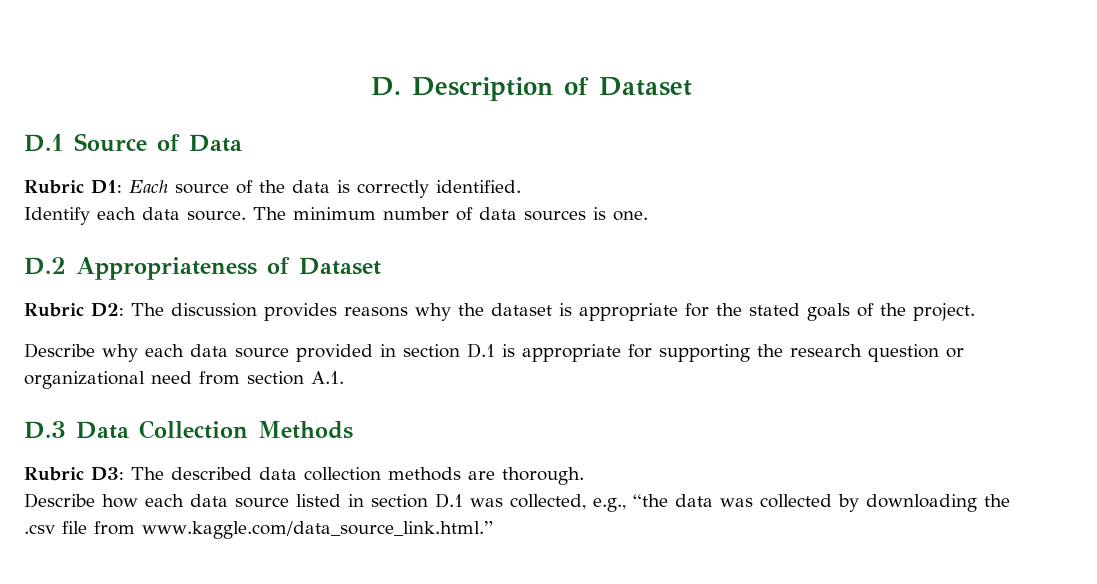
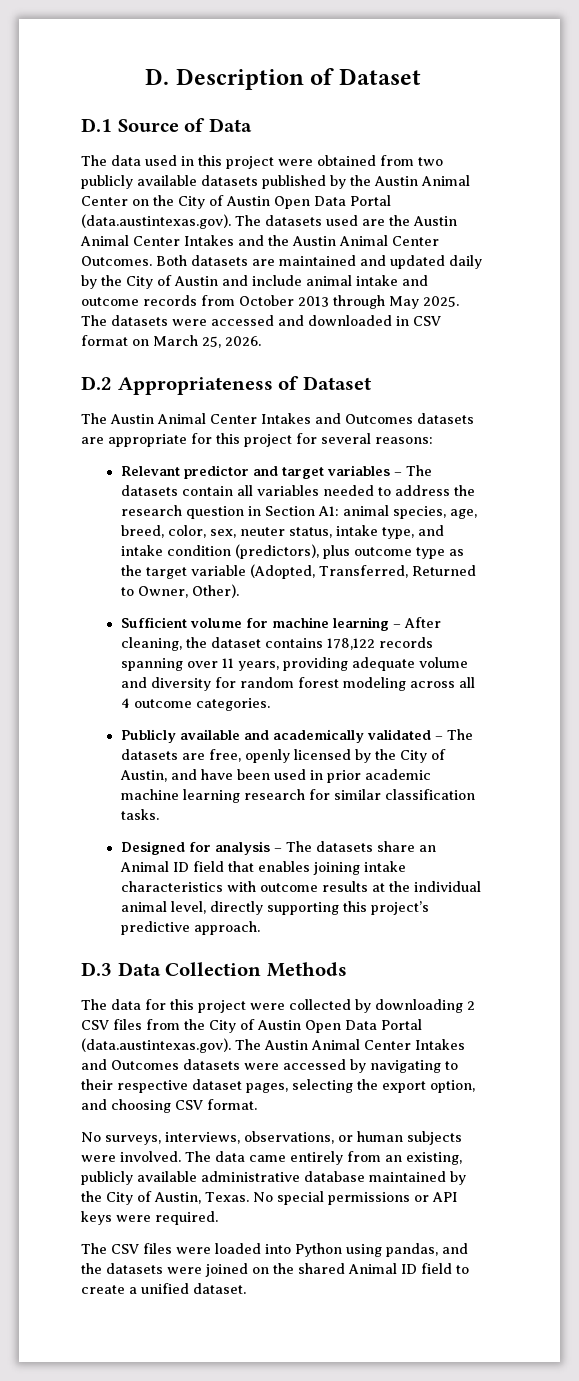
- Rubric D1: Each source of the data is correctly identified.
- Identify each data source. The minimum number of data sources is one.
+ The data used in this project were obtained from two publicly available datasets published by the Austin Animal Center on the City of Austin Open Data Portal (data.austintexas.gov). The datasets used are the Austin Animal Center Intakes and the Austin Animal Center Outcomes. Both datasets are maintained and updated daily by the City of Austin and include animal intake and outcome records from October 2013 through May 2025. The datasets were accessed and downloaded in CSV format on March 25, 2026.
  D.2 Appropriateness of Dataset
- Rubric D2: The discussion provides reasons why the dataset is appropriate for the stated goals of the project.
- Describe why each data source provided in section D.1 is appropriate for supporting the research question or organizational need from section A.1.
+ The Austin Animal Center Intakes and Outcomes datasets are appropriate for this project for several reasons:
+ Relevant predictor and target variables – The datasets contain all variables needed to address the research question in Section A1: animal species, age, breed, color, sex, neuter status, intake type, and intake condition (predictors), plus outcome type as the target variable (Adopted, Transferred, Returned to Owner, Other).
+ Sufficient volume for machine learning – After cleaning, the dataset contains 178,122 records spanning over 11 years, providing adequate volume and diversity for random forest modeling across all 4 outcome categories.
+ Publicly available and academically validated – The datasets are free, openly licensed by the City of Austin, and have been used in prior academic machine learning research for similar classification tasks.
+ Designed for analysis – The datasets share an Animal ID field that enables joining intake characteristics with outcome results at the individual animal level, directly supporting this project’s predictive approach.
  D.3 Data Collection Methods
- Rubric D3: The described data collection methods are thorough.
- Describe how each data source listed in section D.1 was collected, e.g., “the data was collected by downloading the .csv file from www.kaggle.com/data_source_link.html.”
+ The data for this project were collected by downloading 2 CSV files from the City of Austin Open Data Portal (data.austintexas.gov). The Austin Animal Center Intakes and Outcomes datasets were accessed by navigating to their respective dataset pages, selecting the export option, and choosing CSV format.
+ No surveys, interviews, observations, or human subjects were involved. The data came entirely from an existing, publicly available administrative database maintained by the City of Austin, Texas. No special permissions or API keys were required.
+ The CSV files were loaded into Python using pandas, and the datasets were joined on the shared Animal ID field to create a unified dataset.

